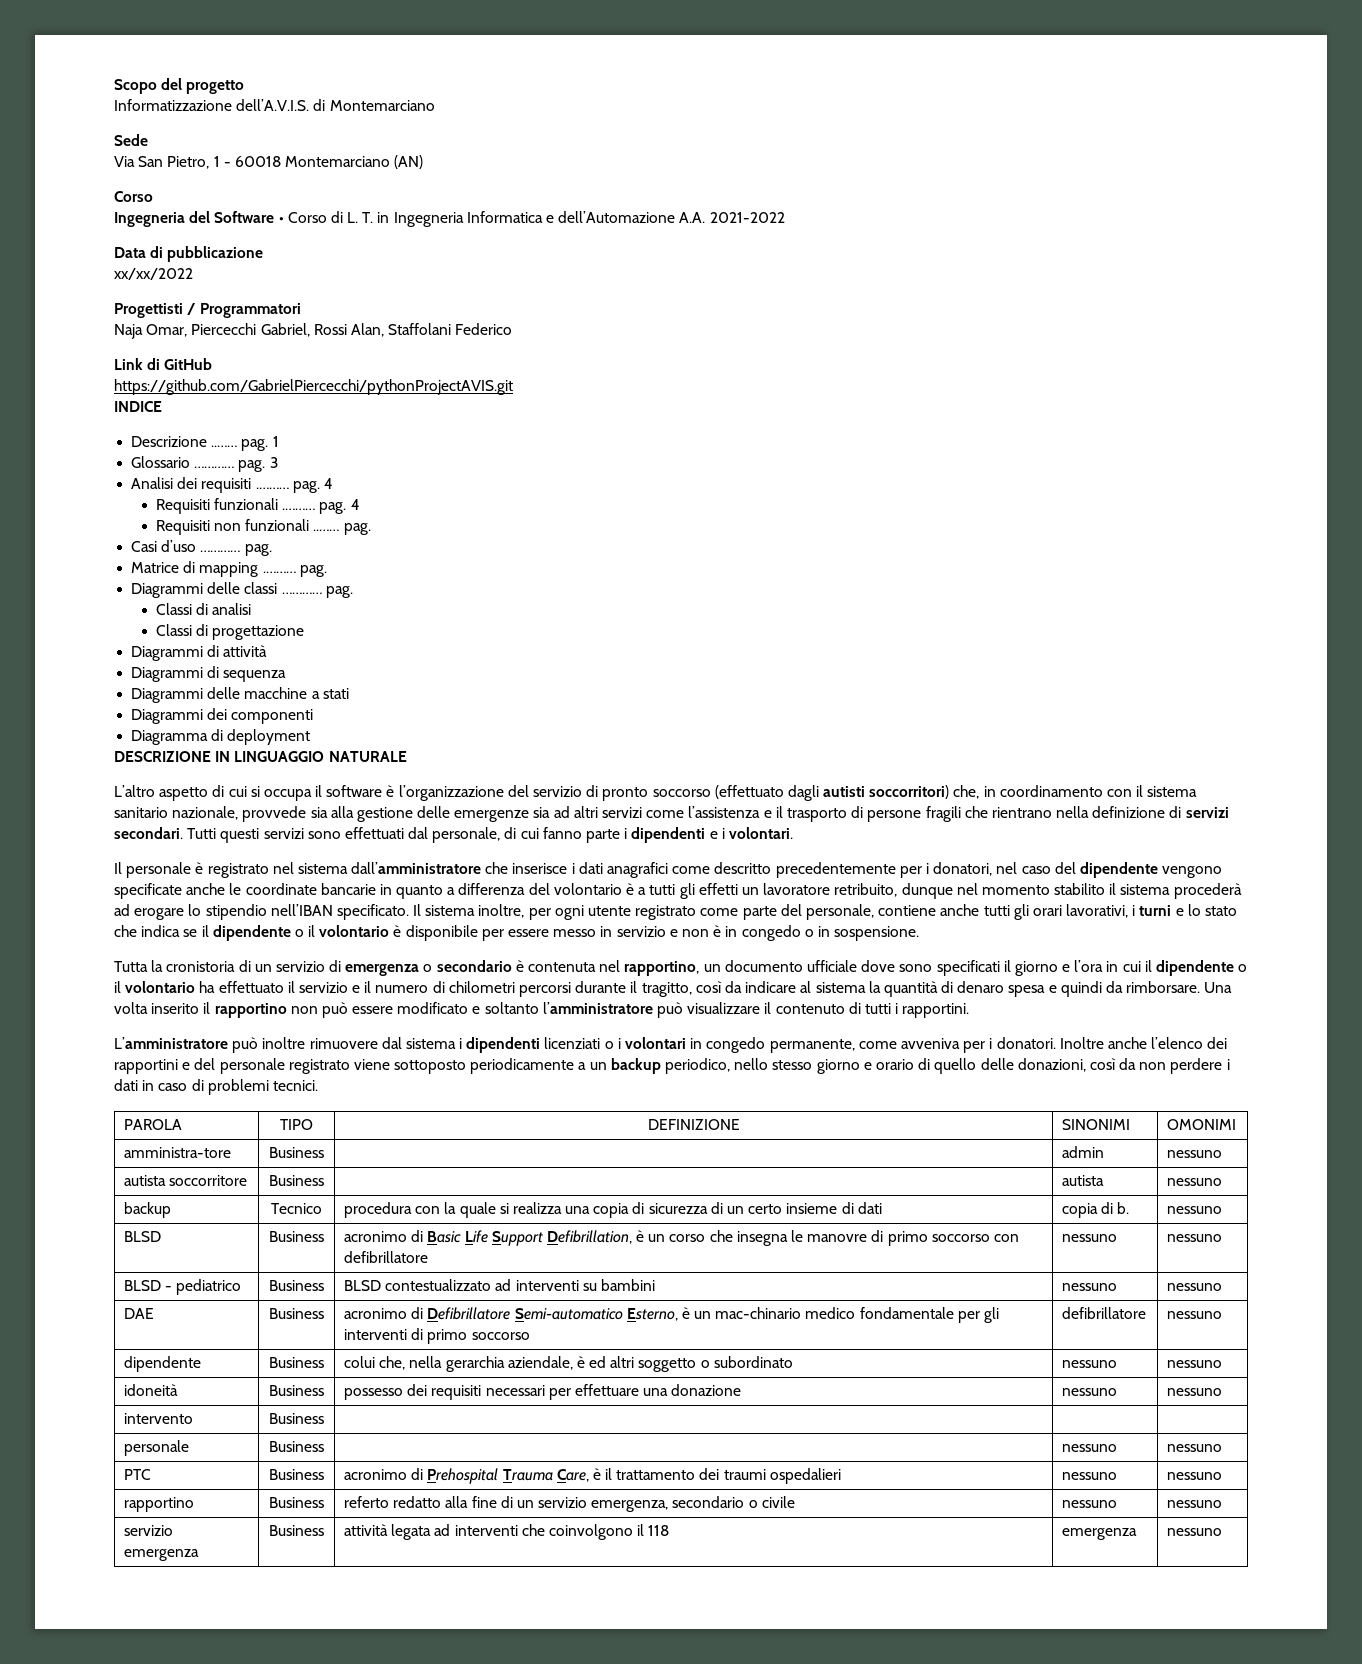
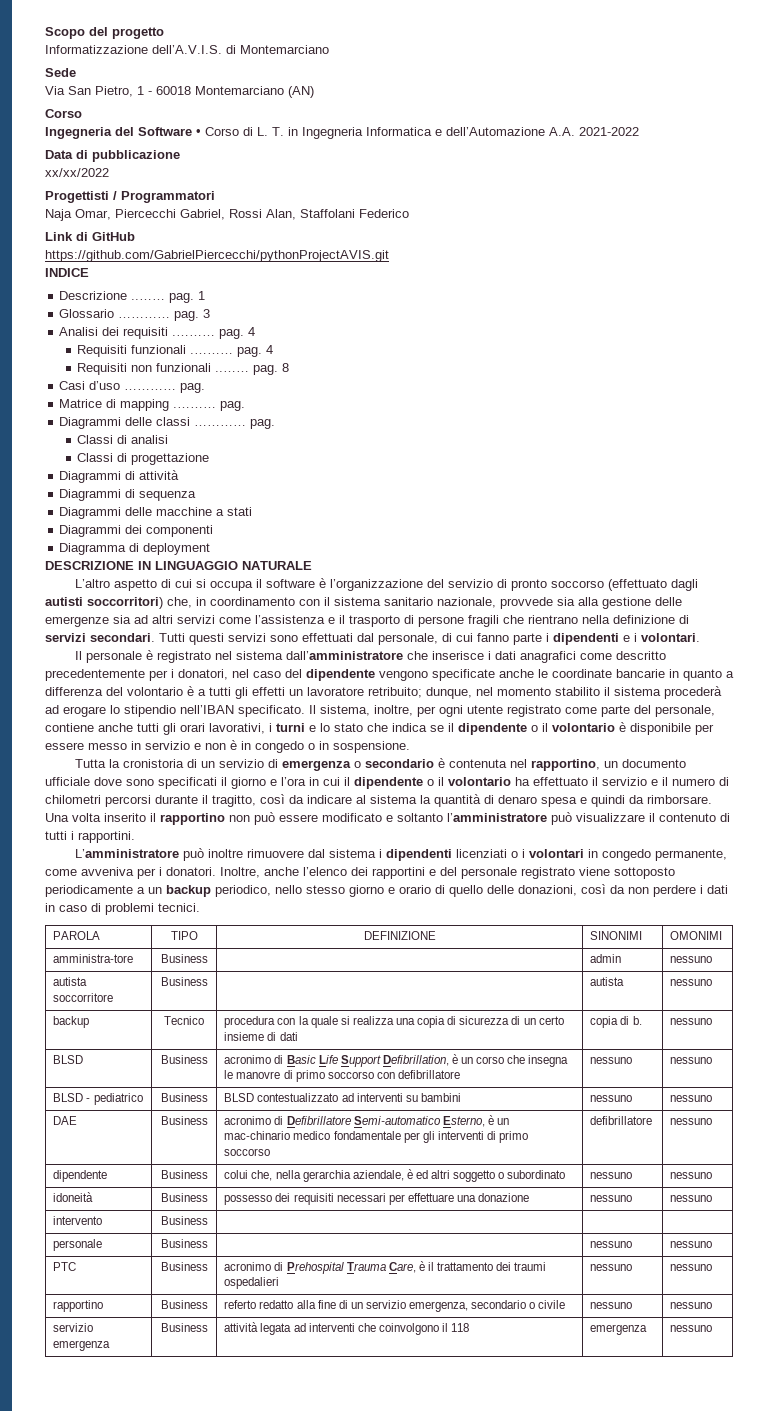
+ 8
- Il personale è registrato nel sistema dall’amministratore che inserisce i dati anagrafici come descritto precedentemente per i donatori, nel caso del dipendente vengono specificate anche le coordinate bancarie in quanto a differenza del volontario è a tutti gli effetti un lavoratore retribuito, dunque nel momento stabilito il sistema procederà ad erogare lo stipendio nell’IBAN specificato.
+ Il personale è registrato nel sistema dall’amministratore che inserisce i dati anagrafici come descritto precedentemente per i donatori, nel caso del dipendente vengono specificate anche le coordinate bancarie in quanto a differenza del volontario è a tutti gli effetti un lavoratore retribuito; dunque, nel momento stabilito il sistema procederà ad erogare lo stipendio nell’IBAN specificato.
- Il sistema inoltre, per ogni utente registrato come parte del personale, contiene anche tutti gli orari lavorativi, i turni e lo stato che indica se il dipendente o il volontario è disponibile per essere messo in servizio e non è in congedo o in sospensione.
+ Il sistema, inoltre, per ogni utente registrato come parte del personale, contiene anche tutti gli orari lavorativi, i turni e lo stato che indica se il dipendente o il volontario è disponibile per essere messo in servizio e non è in congedo o in sospensione.
- Inoltre anche l’elenco dei rapportini e del personale registrato viene sottoposto periodicamente a un backup periodico, nello stesso giorno e orario di quello delle donazioni, così da non perdere i dati in caso di problemi tecnici.
+ Inoltre, anche l’elenco dei rapportini e del personale registrato viene sottoposto periodicamente a un backup periodico, nello stesso giorno e orario di quello delle donazioni, così da non perdere i dati in caso di problemi tecnici.

